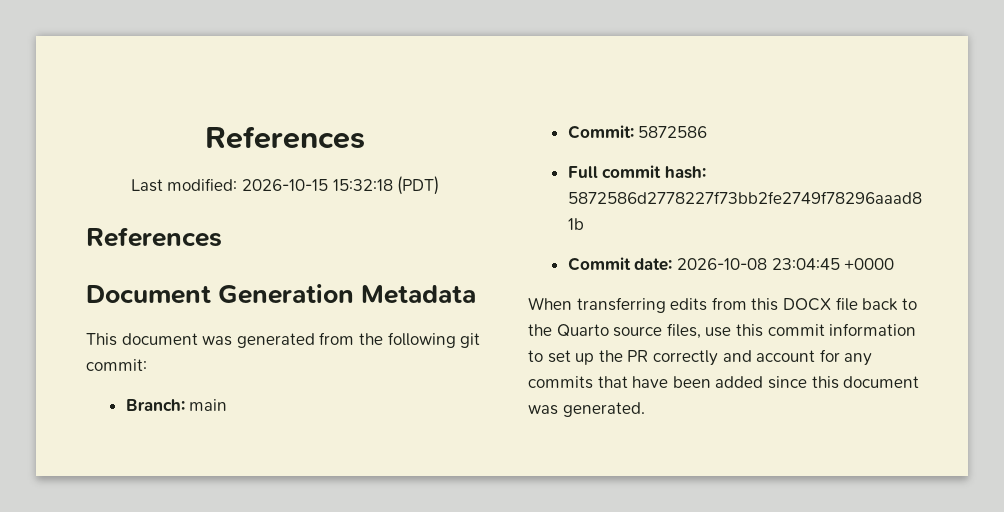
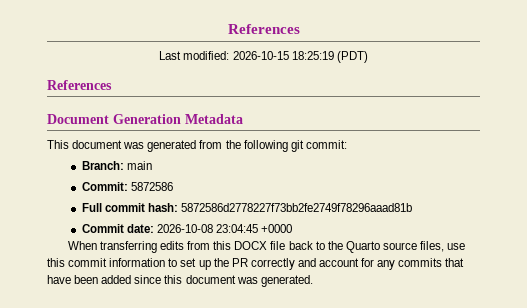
- Last modified: 2026-10-15 15:32:18 (PDT)
+ Last modified: 2026-10-15 18:25:19 (PDT)

